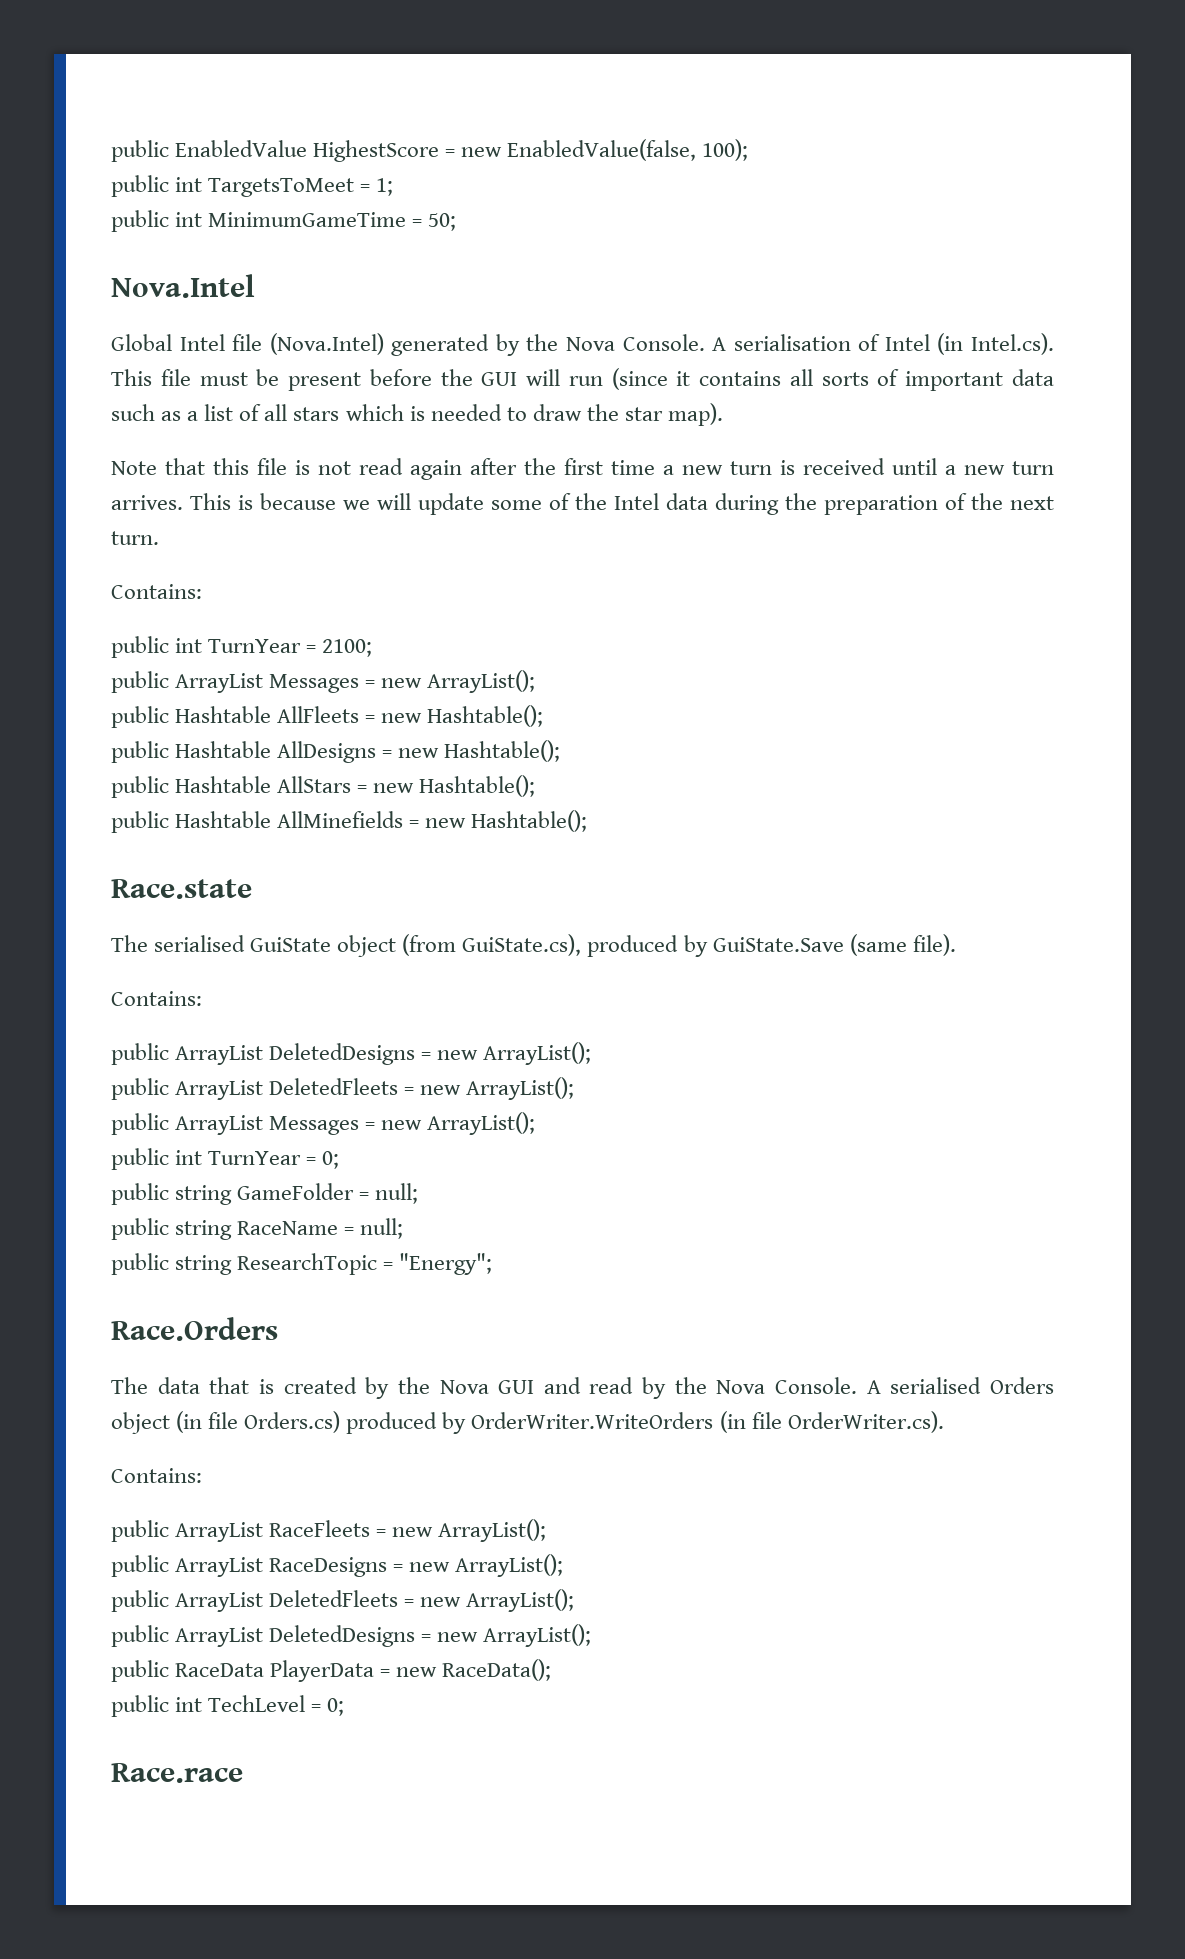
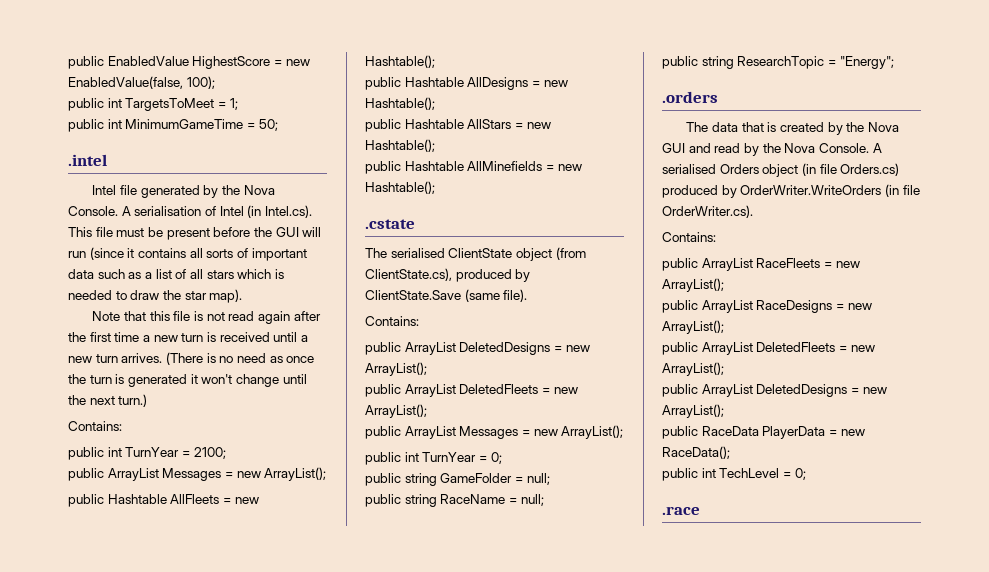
- Nova.Intel
- Global Intel file (Nova.Intel) generated by the Nova Console.
+ .intel
+ Intel file generated by the Nova Console.
- This is because we will update some of the Intel data during the preparation of the next turn.
+ (There is no need as once the turn is generated it won't change until the next turn.)
- Race.state
+ .cstate
- The serialised GuiState object (from GuiState.cs), produced by GuiState.Save (same file).
+ The serialised ClientState object (from ClientState.cs), produced by ClientState.Save (same file).
- Race.Orders
+ .orders
- Race.race
+ .race

